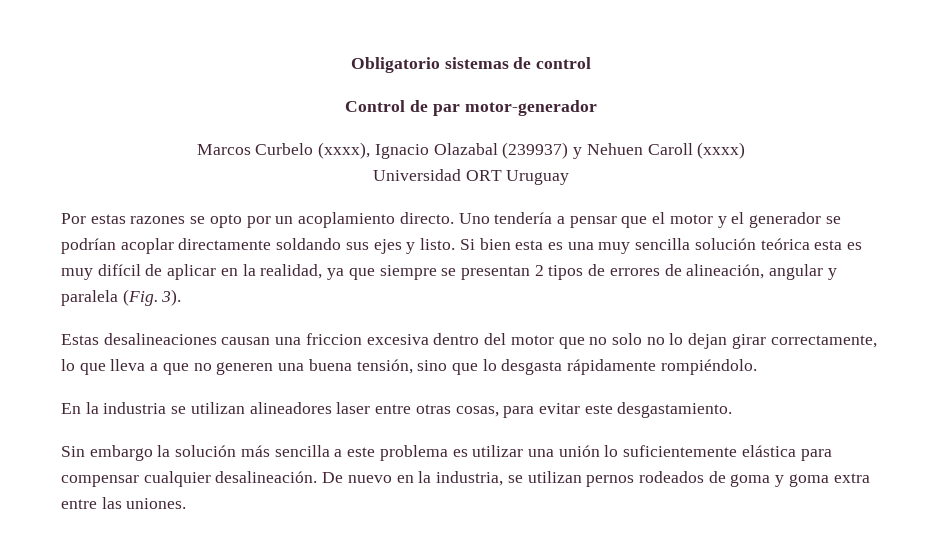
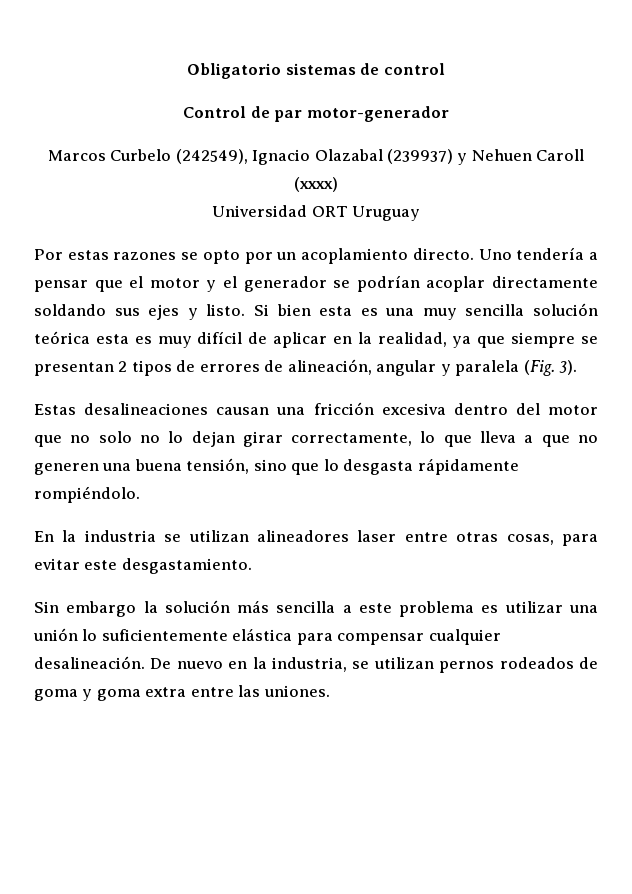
- Marcos Curbelo (xxxx), Ignacio Olazabal (239937) y Nehuen Caroll (xxxx)
+ Marcos Curbelo (242549), Ignacio Olazabal (239937) y Nehuen Caroll (xxxx)
- Estas desalineaciones causan una friccion excesiva dentro del motor que no solo no lo dejan girar correctamente, lo que lleva a que no generen una buena tensión, sino que lo desgasta rápidamente rompiéndolo.
+ Estas desalineaciones causan una fricción excesiva dentro del motor que no solo no lo dejan girar correctamente, lo que lleva a que no generen una buena tensión, sino que lo desgasta rápidamente rompiéndolo.

